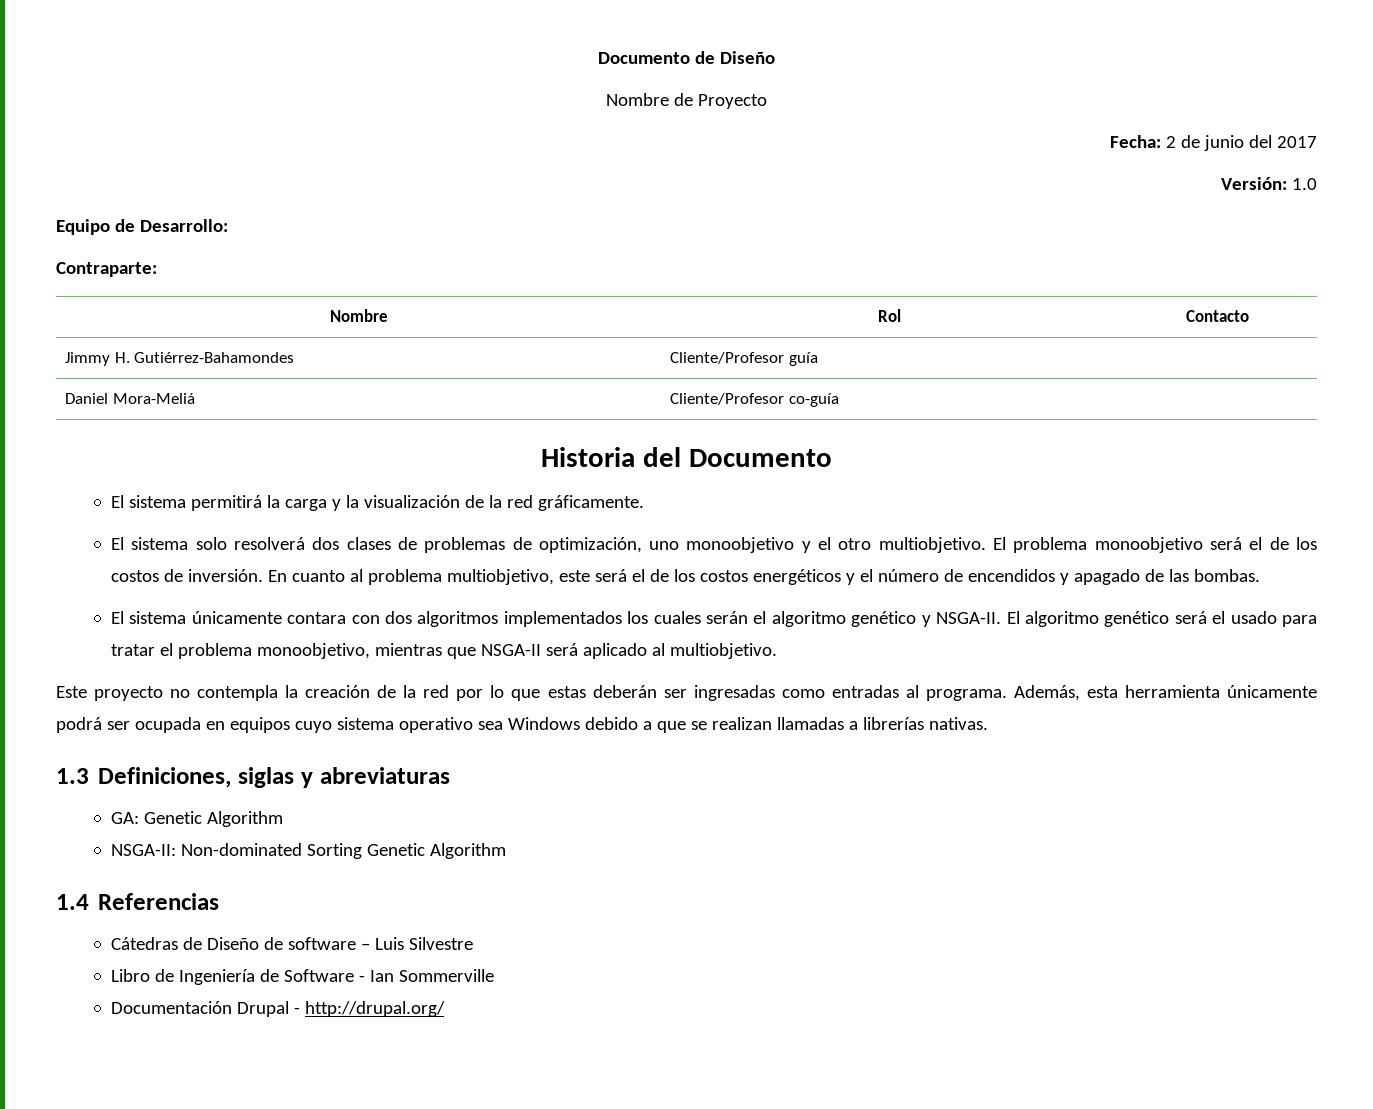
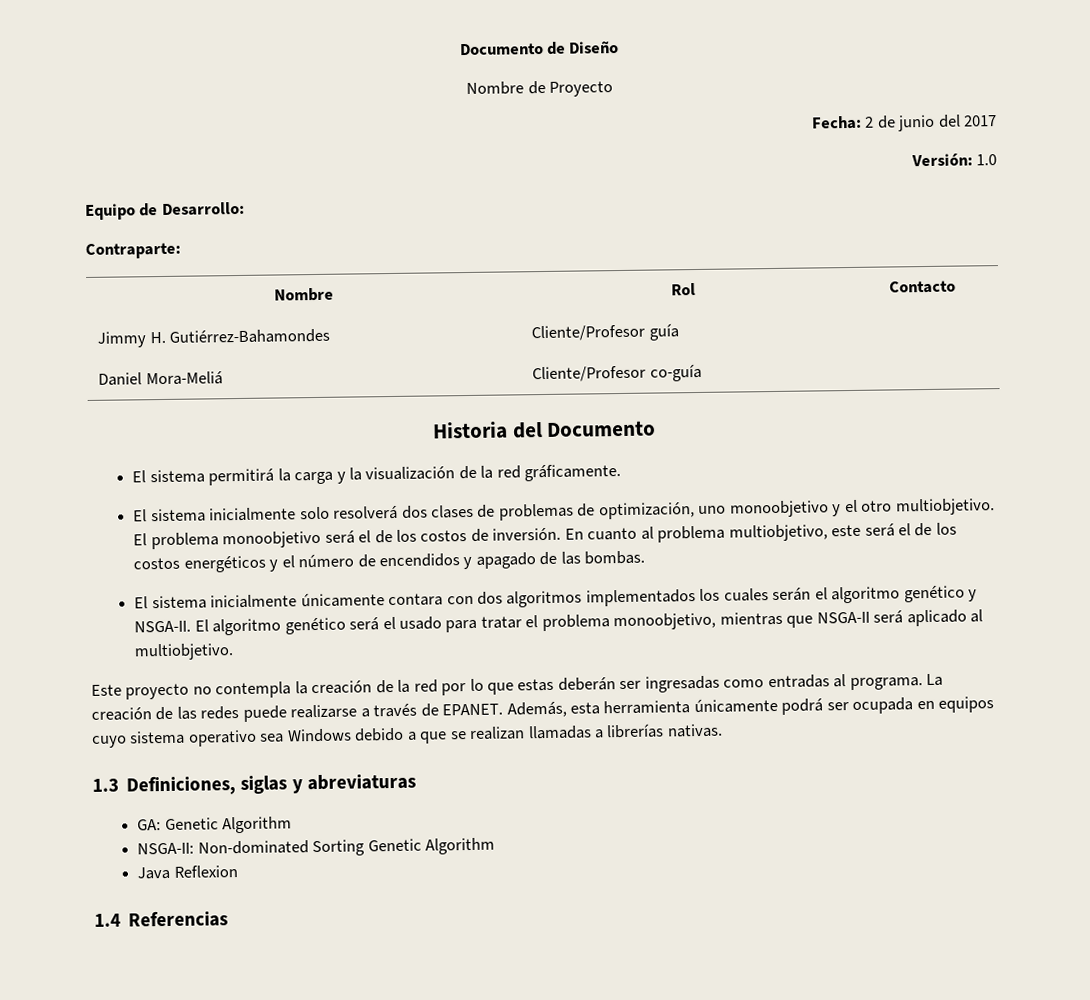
- El sistema solo resolverá dos clases de problemas de optimización, uno monoobjetivo y el otro multiobjetivo.
+ El sistema inicialmente solo resolverá dos clases de problemas de optimización, uno monoobjetivo y el otro multiobjetivo.
- El sistema únicamente contara con dos algoritmos implementados los cuales serán el algoritmo genético y NSGA-II.
+ El sistema inicialmente únicamente contara con dos algoritmos implementados los cuales serán el algoritmo genético y NSGA-II.
+ La creación de las redes puede realizarse a través de EPANET.
+ Java Reflexion
- Cátedras de Diseño de software – Luis Silvestre
- Libro de Ingeniería de Software - Ian Sommerville
- Documentación Drupal - http://drupal.org/

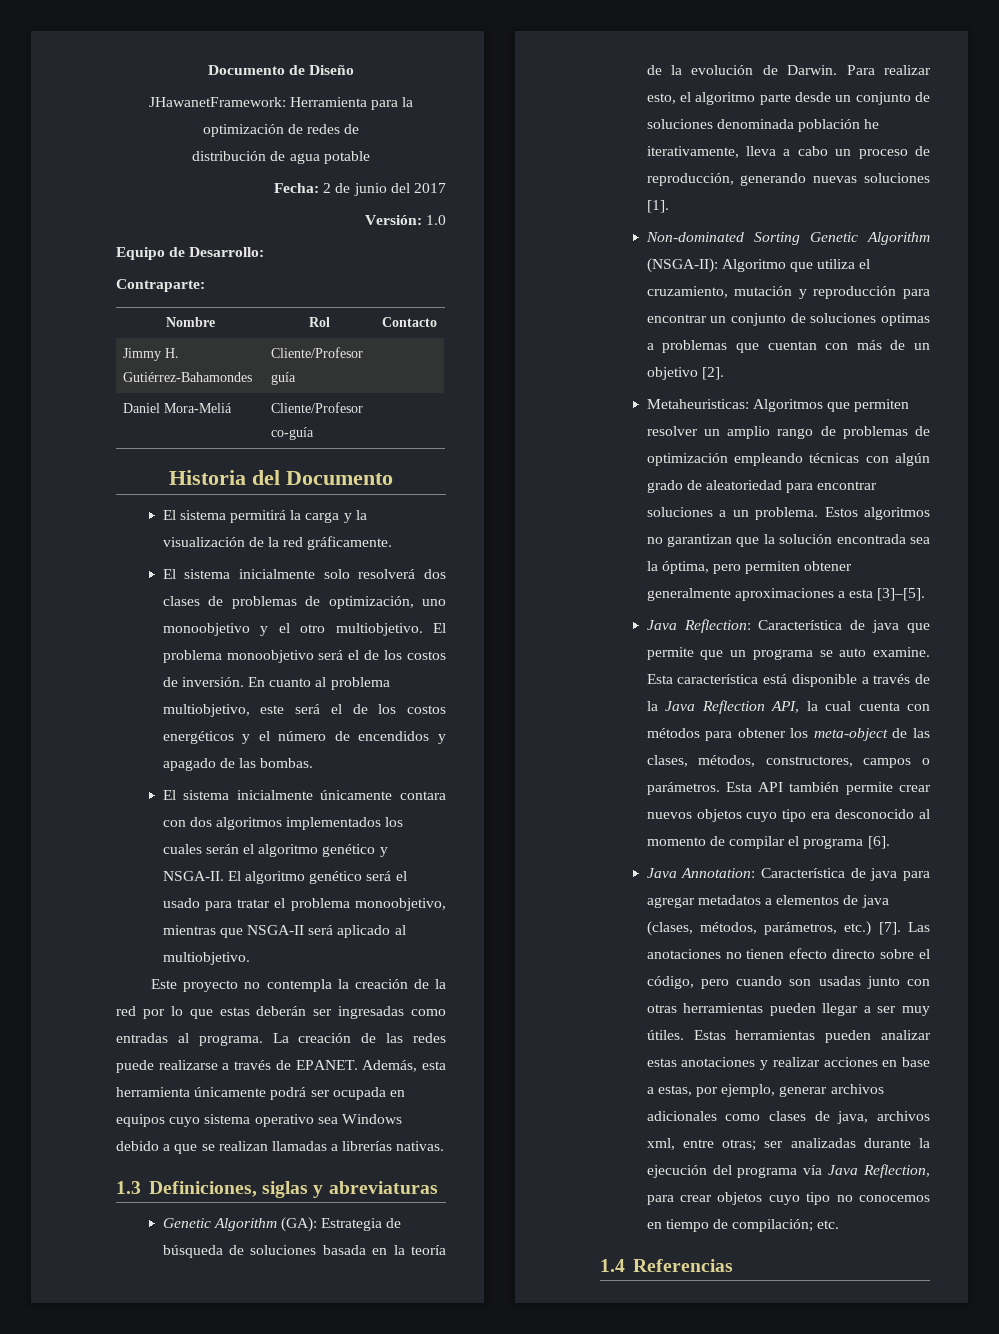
- Nombre de Proyecto
+ JHawanetFramework: Herramienta para la optimización de redes de
+ distribución de agua potable
- GA: Genetic Algorithm
- NSGA-II: Non-dominated Sorting Genetic Algorithm
- Java Reflexion
+ Genetic Algorithm (GA): Estrategia de búsqueda de soluciones basada en la teoría de la evolución de Darwin. Para realizar esto, el algoritmo parte desde un conjunto de soluciones denominada población he iterativamente, lleva a cabo un proceso de reproducción, generando nuevas soluciones [1].
+ Non-dominated Sorting Genetic Algorithm (NSGA-II): Algoritmo que utiliza el cruzamiento, mutación y reproducción para encontrar un conjunto de soluciones optimas a problemas que cuentan con más de un objetivo [2].
+ Metaheuristicas: Algoritmos que permiten resolver un amplio rango de problemas de optimización empleando técnicas con algún grado de aleatoriedad para encontrar soluciones a un problema. Estos algoritmos no garantizan que la solución encontrada sea la óptima, pero permiten obtener generalmente aproximaciones a esta [3]–[5].
+ Java Reflection: Característica de java que permite que un programa se auto examine. Esta característica está disponible a través de la Java Reflection API, la cual cuenta con métodos para obtener los meta-object de las clases, métodos, constructores, campos o parámetros. Esta API también permite crear nuevos objetos cuyo tipo era desconocido al momento de compilar el programa [6].
+ Java Annotation: Característica de java para agregar metadatos a elementos de java (clases, métodos, parámetros, etc.) [7]. Las anotaciones no tienen efecto directo sobre el código, pero cuando son usadas junto con otras herramientas pueden llegar a ser muy útiles. Estas herramientas pueden analizar estas anotaciones y realizar acciones en base a estas, por ejemplo, generar archivos adicionales como clases de java, archivos xml, entre otras; ser analizadas durante la ejecución del programa vía Java Reflection, para crear objetos cuyo tipo no conocemos en tiempo de compilación; etc.

